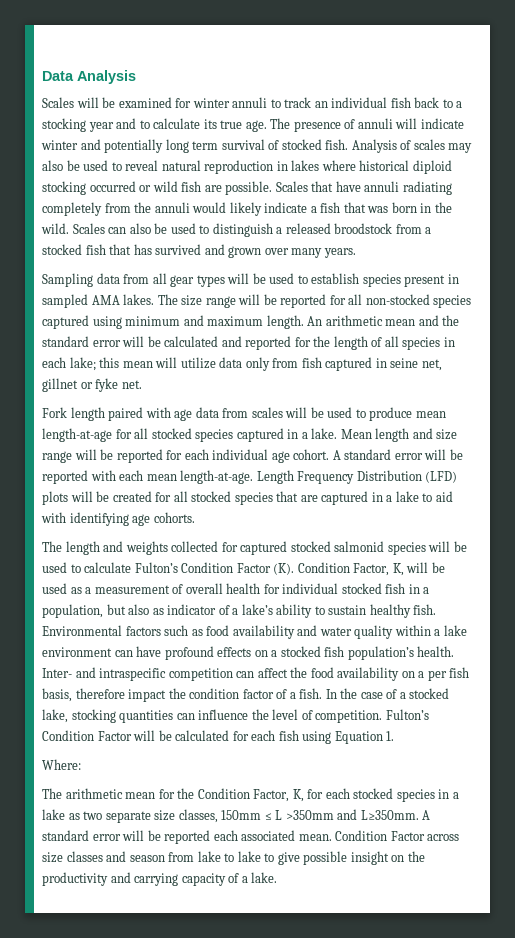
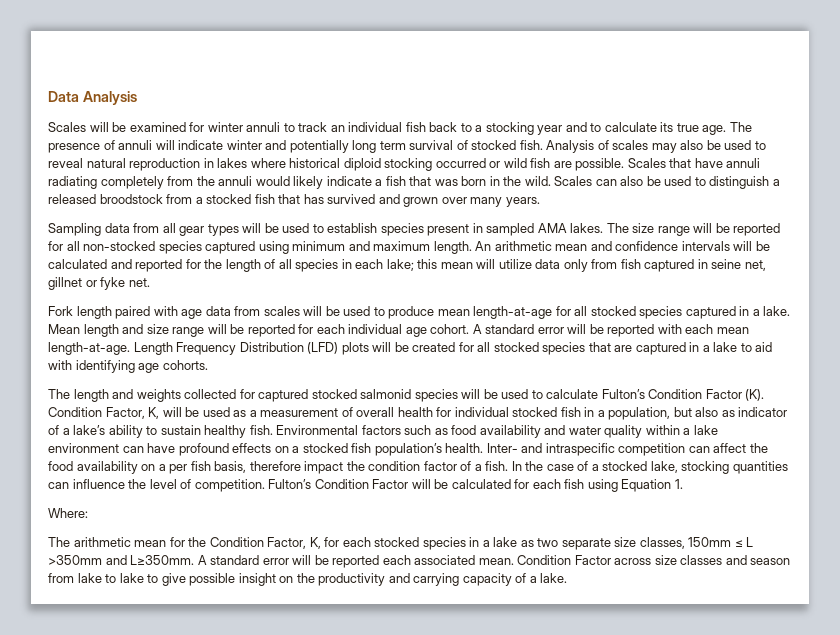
- An arithmetic mean and the standard error will be calculated and reported for the length of all species in each lake; this mean will utilize data only from fish captured in seine net, gillnet or fyke net.
+ An arithmetic mean and confidence intervals will be calculated and reported for the length of all species in each lake; this mean will utilize data only from fish captured in seine net, gillnet or fyke net.

